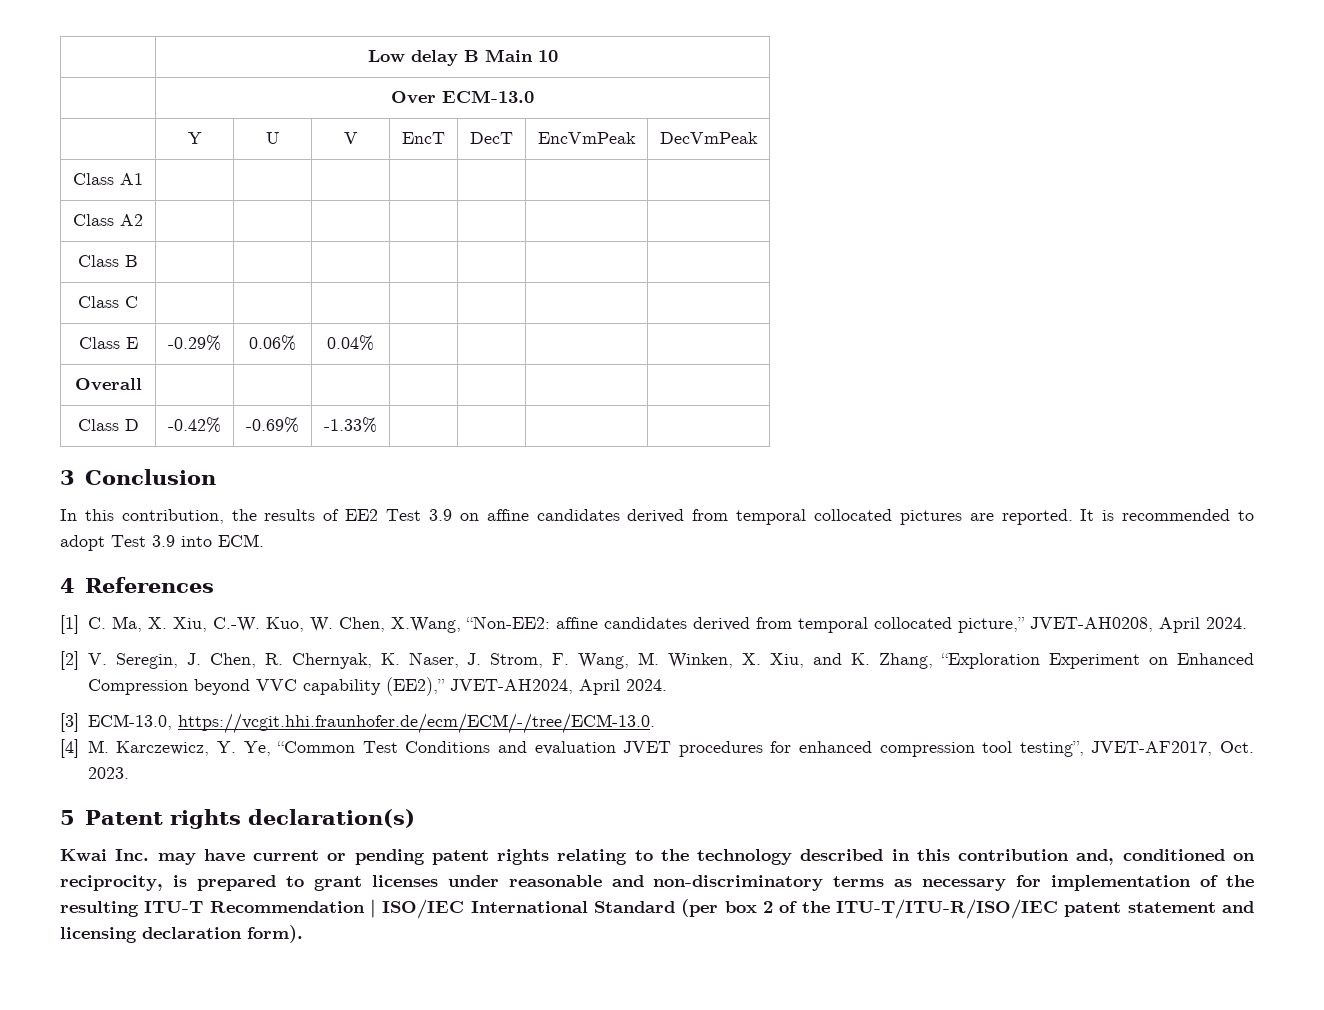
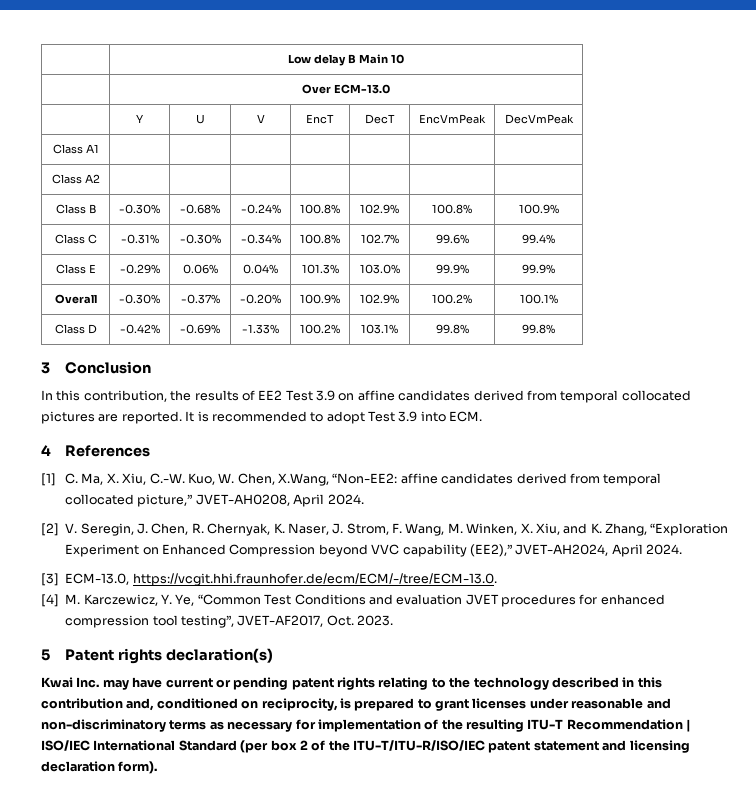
- Class B | | | | | | |
- Class C | | | | | | |
+ Class B | -0.30% | -0.68% | -0.24% | 100.8% | 102.9% | 100.8% | 100.9%
+ Class C | -0.31% | -0.30% | -0.34% | 100.8% | 102.7% | 99.6% | 99.4%
- Class E | -0.29% | 0.06% | 0.04% | | | |
- Overall | | | | | | |
+ Class E | -0.29% | 0.06% | 0.04% | 101.3% | 103.0% | 99.9% | 99.9%
+ Overall | -0.30% | -0.37% | -0.20% | 100.9% | 102.9% | 100.2% | 100.1%
- Class D | -0.42% | -0.69% | -1.33% | | | |
+ Class D | -0.42% | -0.69% | -1.33% | 100.2% | 103.1% | 99.8% | 99.8%

